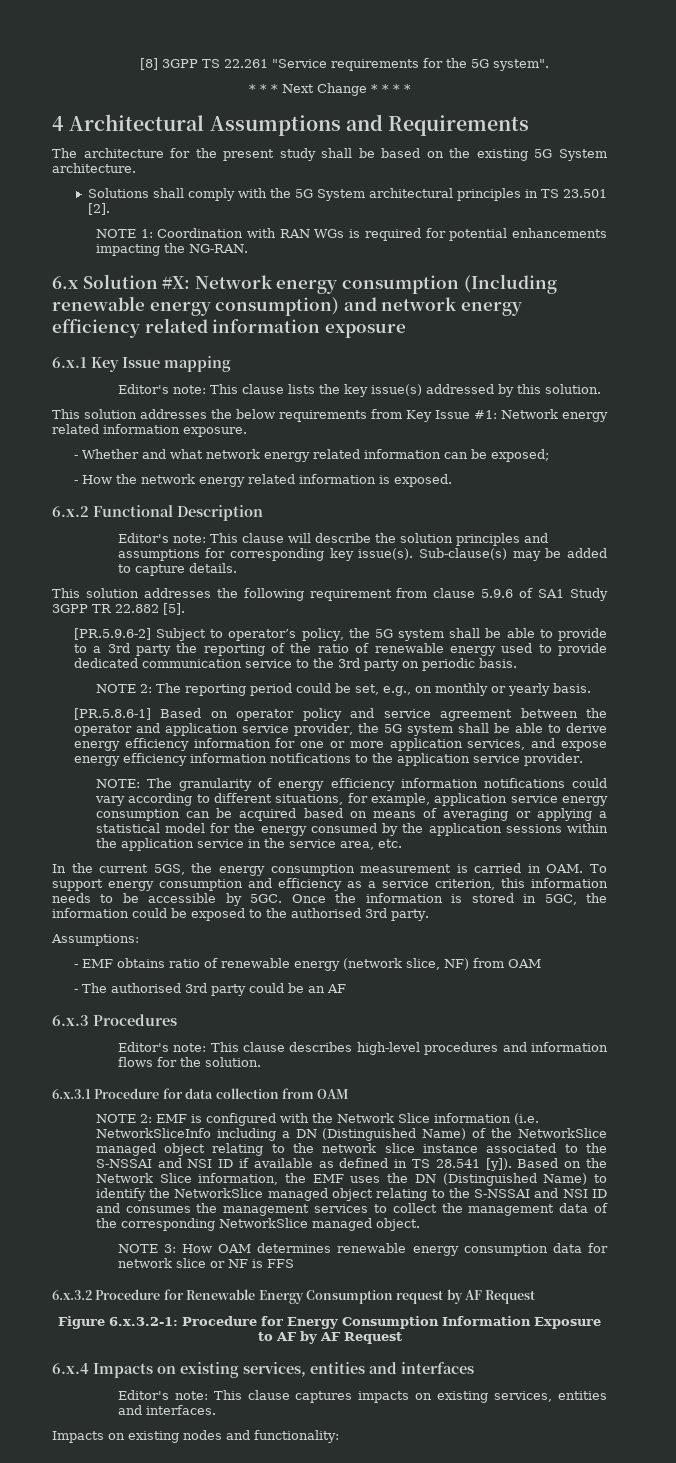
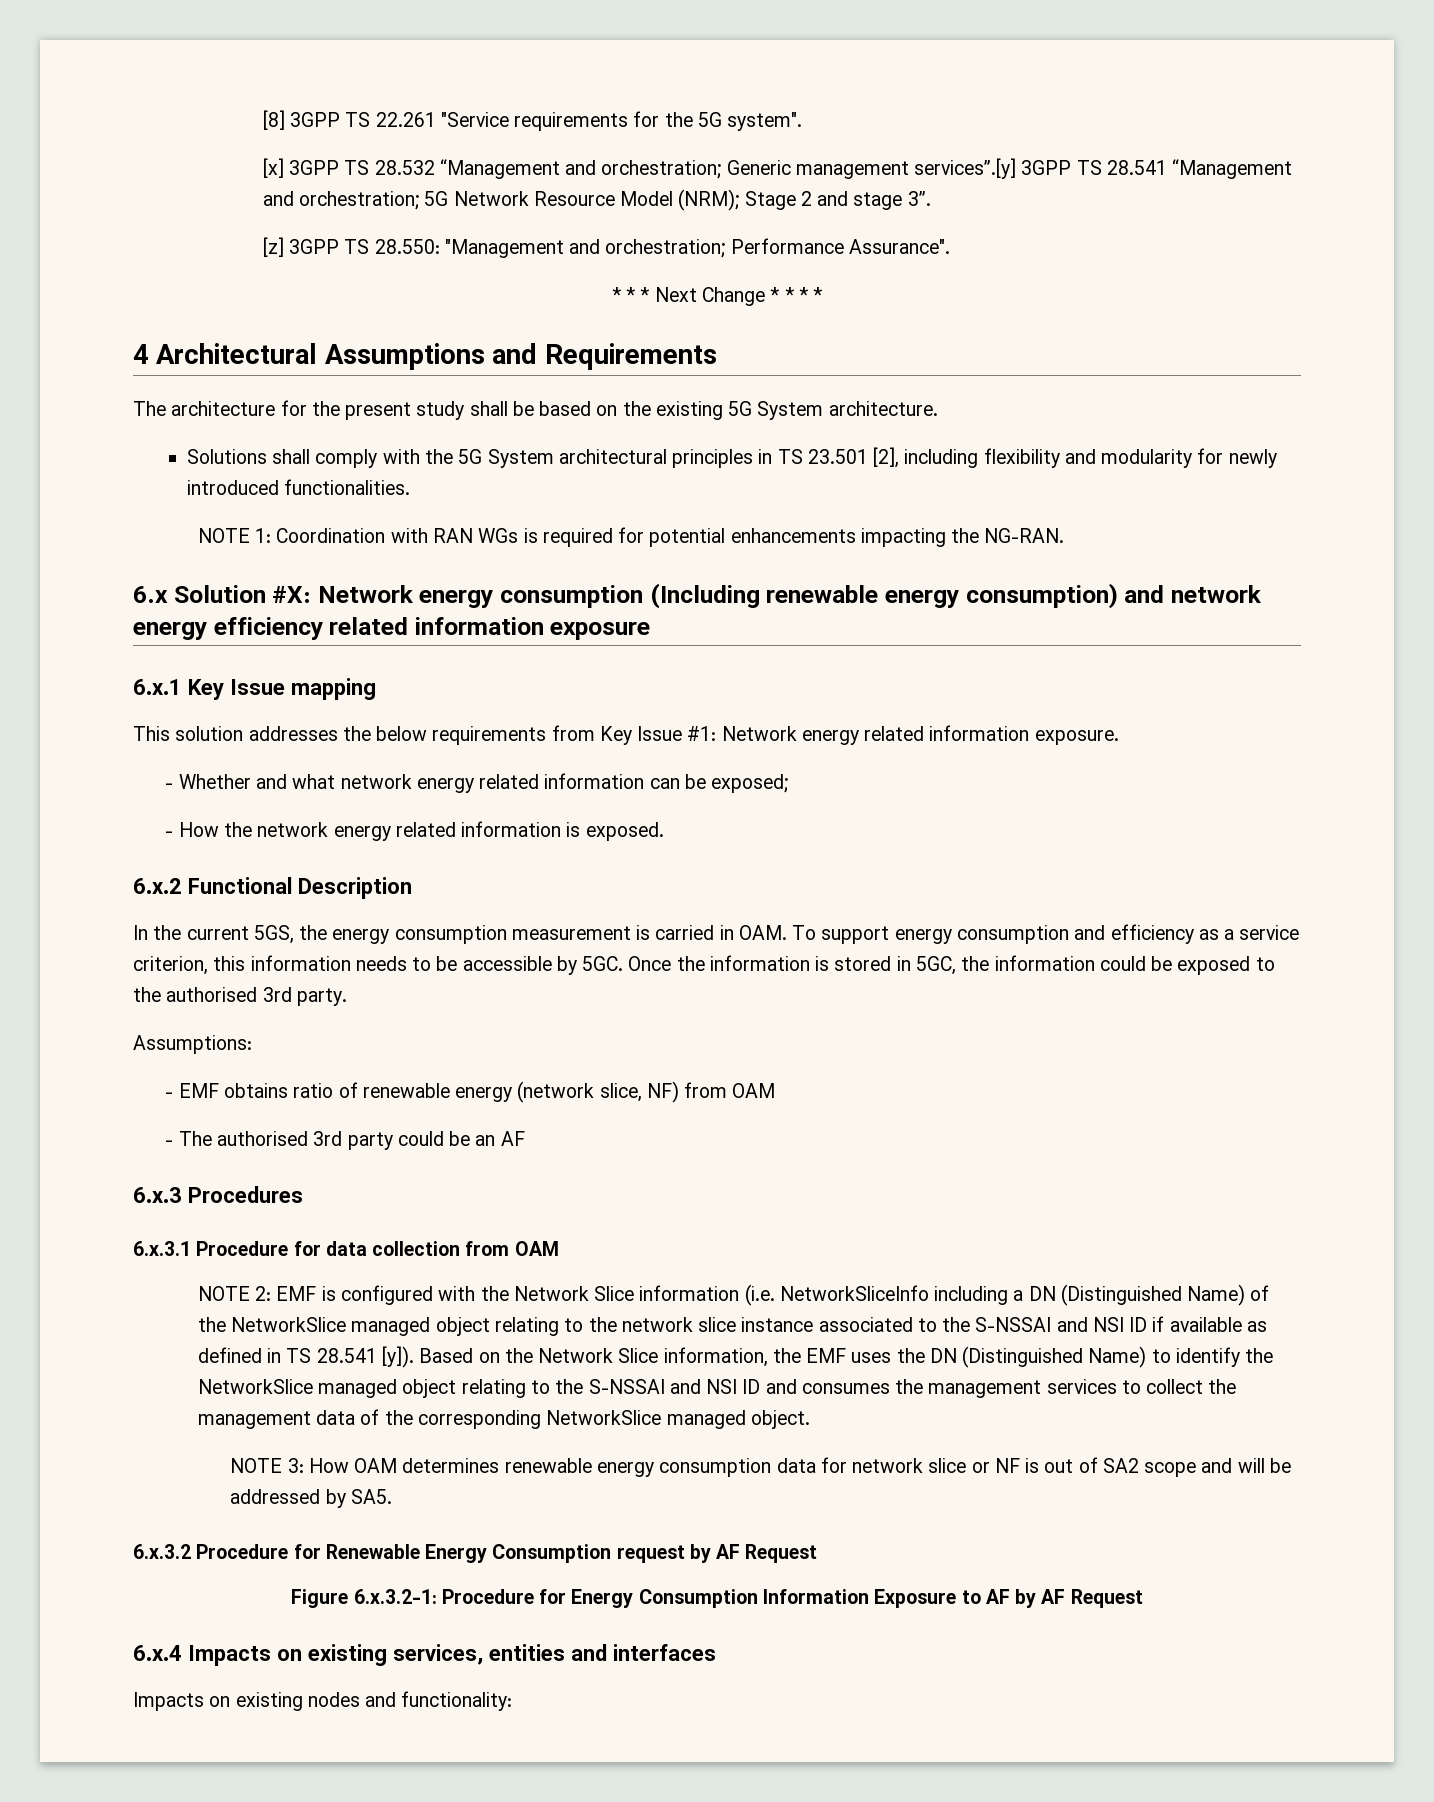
+ [x] 3GPP TS 28.532 “Management and orchestration; Generic management services”.[y] 3GPP TS 28.541 “Management and orchestration; 5G Network Resource Model (NRM); Stage 2 and stage 3”.
+ [z] 3GPP TS 28.550: "Management and orchestration; Performance Assurance".
- Solutions shall comply with the 5G System architectural principles in TS 23.501 [2].
+ Solutions shall comply with the 5G System architectural principles in TS 23.501 [2], including flexibility and modularity for newly introduced functionalities.
- Editor's note: This clause lists the key issue(s) addressed by this solution.
- Editor's note: This clause will describe the solution principles and assumptions for corresponding key issue(s). Sub-clause(s) may be added to capture details.
- This solution addresses the following requirement from clause 5.9.6 of SA1 Study 3GPP TR 22.882 [5].
- [PR.5.9.6-2] Subject to operator’s policy, the 5G system shall be able to provide to a 3rd party the reporting of the ratio of renewable energy used to provide dedicated communication service to the 3rd party on periodic basis.
- NOTE 2: The reporting period could be set, e.g., on monthly or yearly basis.
- [PR.5.8.6-1] Based on operator policy and service agreement between the operator and application service provider, the 5G system shall be able to derive energy efficiency information for one or more application services, and expose energy efficiency information notifications to the application service provider.
- NOTE: The granularity of energy efficiency information notifications could vary according to different situations, for example, application service energy consumption can be acquired based on means of averaging or applying a statistical model for the energy consumed by the application sessions within the application service in the service area, etc.
- Editor's note: This clause describes high-level procedures and information flows for the solution.
- NOTE 3: How OAM determines renewable energy consumption data for network slice or NF is FFS
+ NOTE 3: How OAM determines renewable energy consumption data for network slice or NF is out of SA2 scope and will be addressed by SA5.
- Editor's note: This clause captures impacts on existing services, entities and interfaces.

